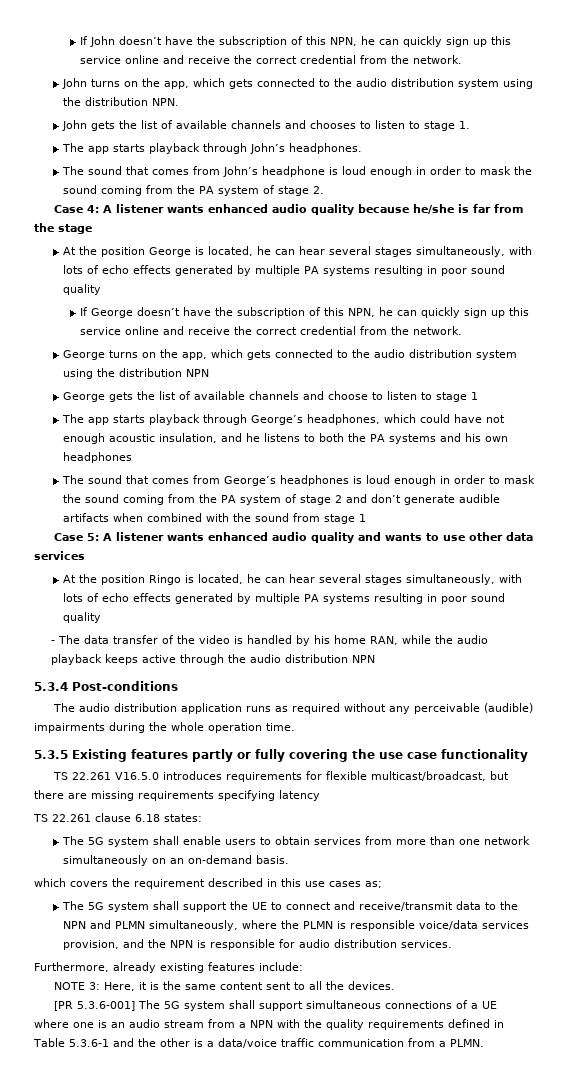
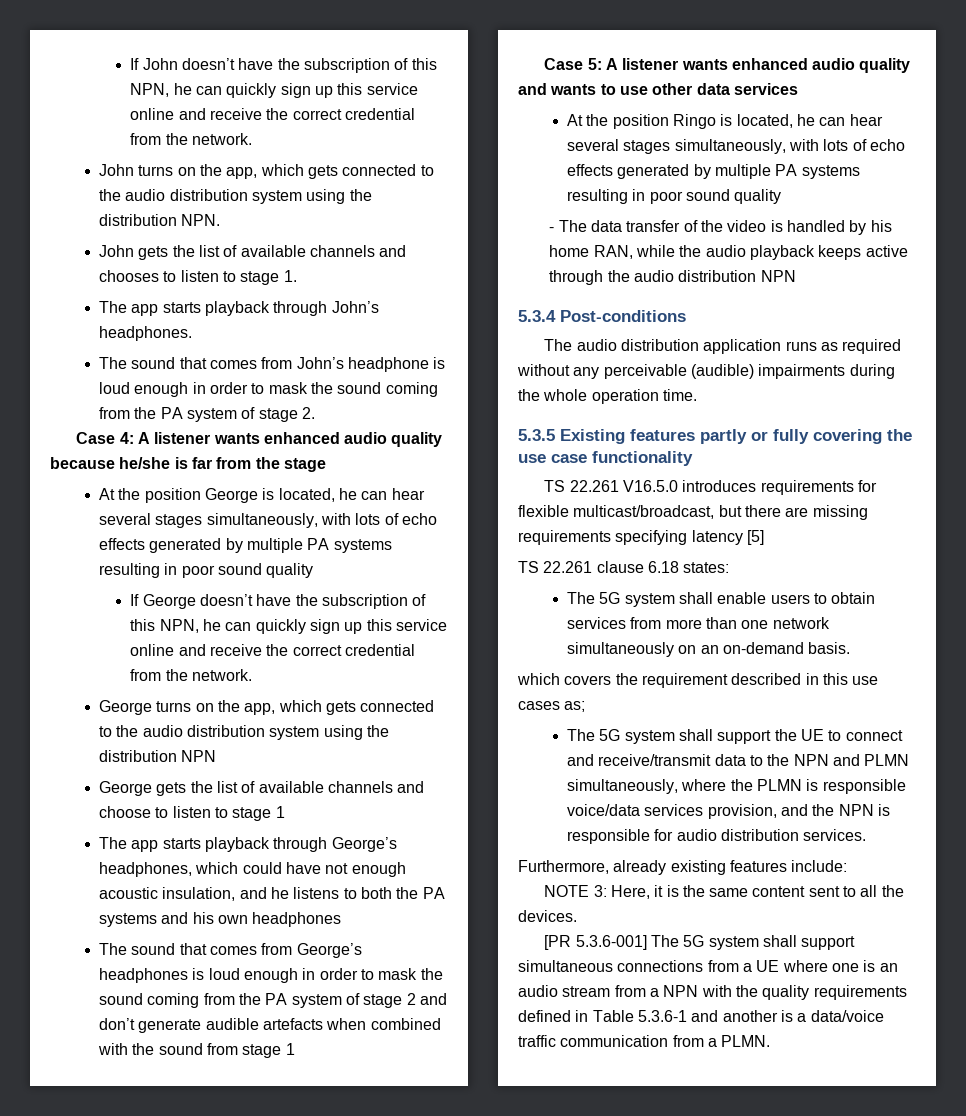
- The sound that comes from George’s headphones is loud enough in order to mask the sound coming from the PA system of stage 2 and don’t generate audible artifacts when combined with the sound from stage 1
+ The sound that comes from George’s headphones is loud enough in order to mask the sound coming from the PA system of stage 2 and don’t generate audible artefacts when combined with the sound from stage 1
- TS 22.261 V16.5.0 introduces requirements for flexible multicast/broadcast, but there are missing requirements specifying latency
+ TS 22.261 V16.5.0 introduces requirements for flexible multicast/broadcast, but there are missing requirements specifying latency [5]
- [PR 5.3.6-001] The 5G system shall support simultaneous connections of a UE where one is an audio stream from a NPN with the quality requirements defined in Table 5.3.6-1 and the other is a data/voice traffic communication from a PLMN.
+ [PR 5.3.6-001] The 5G system shall support simultaneous connections from a UE where one is an audio stream from a NPN with the quality requirements defined in Table 5.3.6-1 and another is a data/voice traffic communication from a PLMN.

